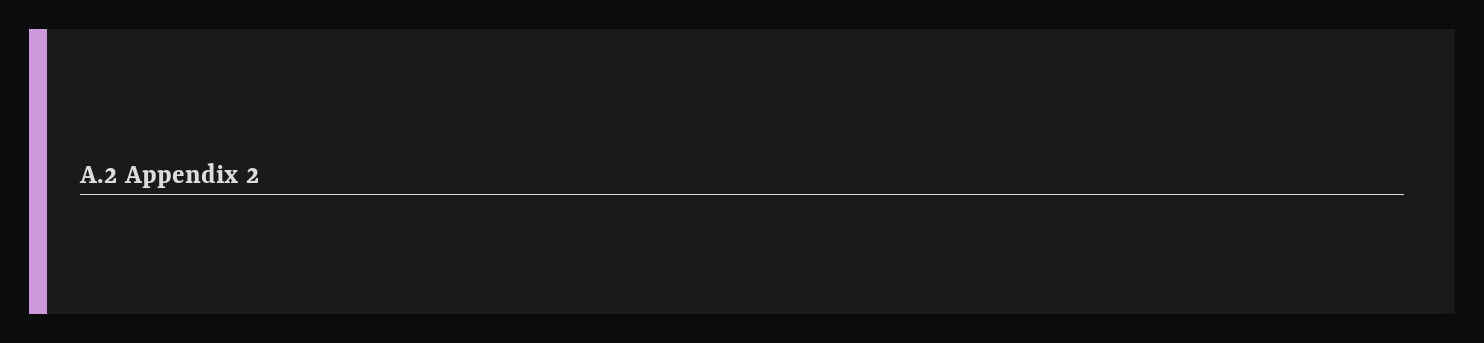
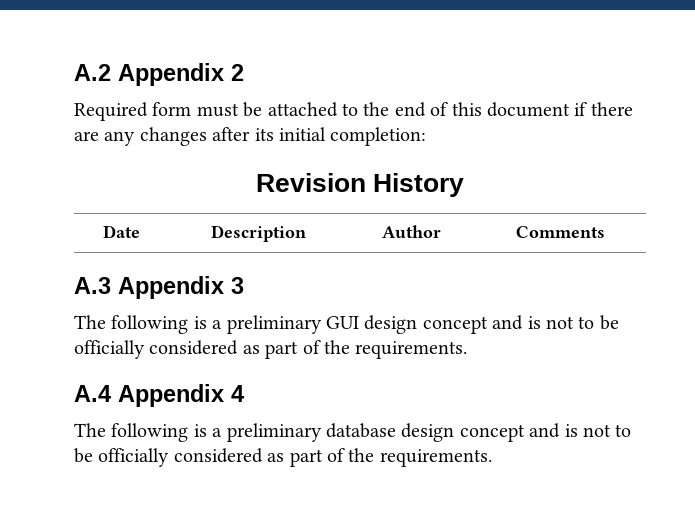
+ Required form must be attached to the end of this document if there are any changes after its initial completion:
+ Revision History
+ Date | Description | Author | Comments
+ A.3 Appendix 3
+ The following is a preliminary GUI design concept and is not to be officially considered as part of the requirements.
+ A.4 Appendix 4
+ The following is a preliminary database design concept and is not to be officially considered as part of the requirements.

